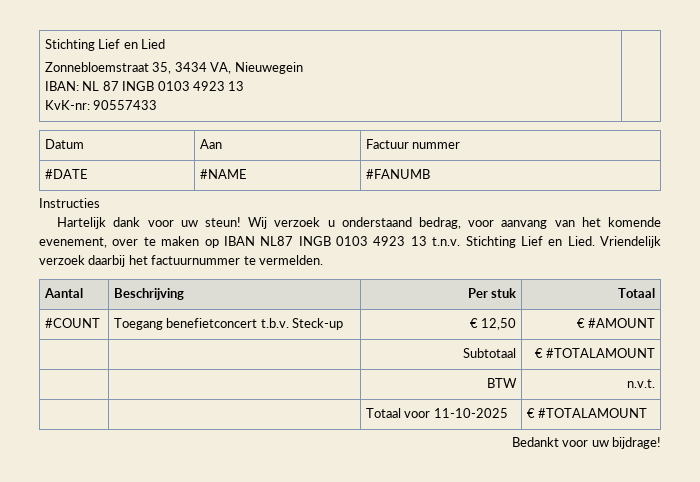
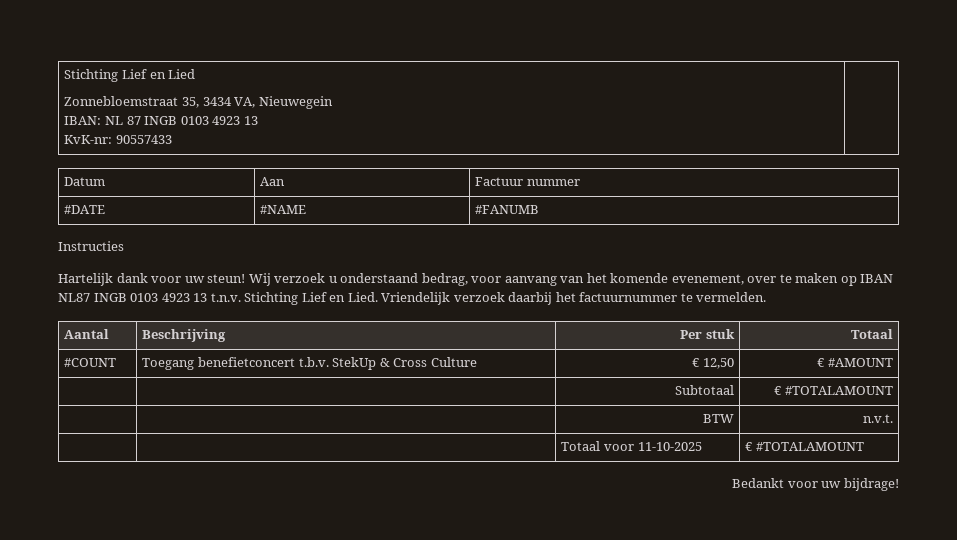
- #COUNT | Toegang benefietconcert t.b.v. Steck-up | € 12,50 | € #AMOUNT
+ #COUNT | Toegang benefietconcert t.b.v. StekUp & Cross Culture | € 12,50 | € #AMOUNT

